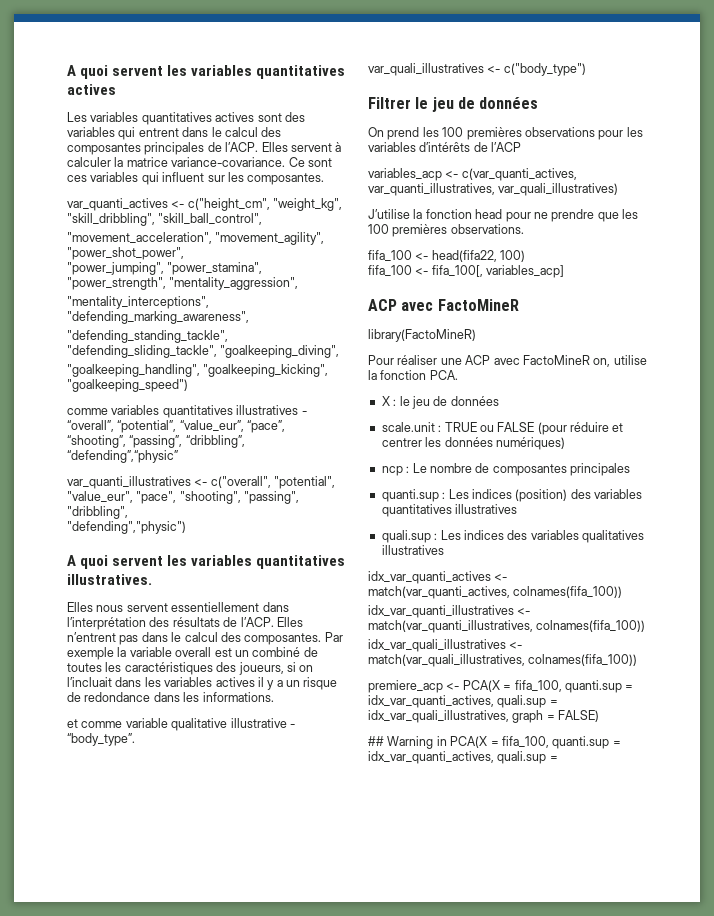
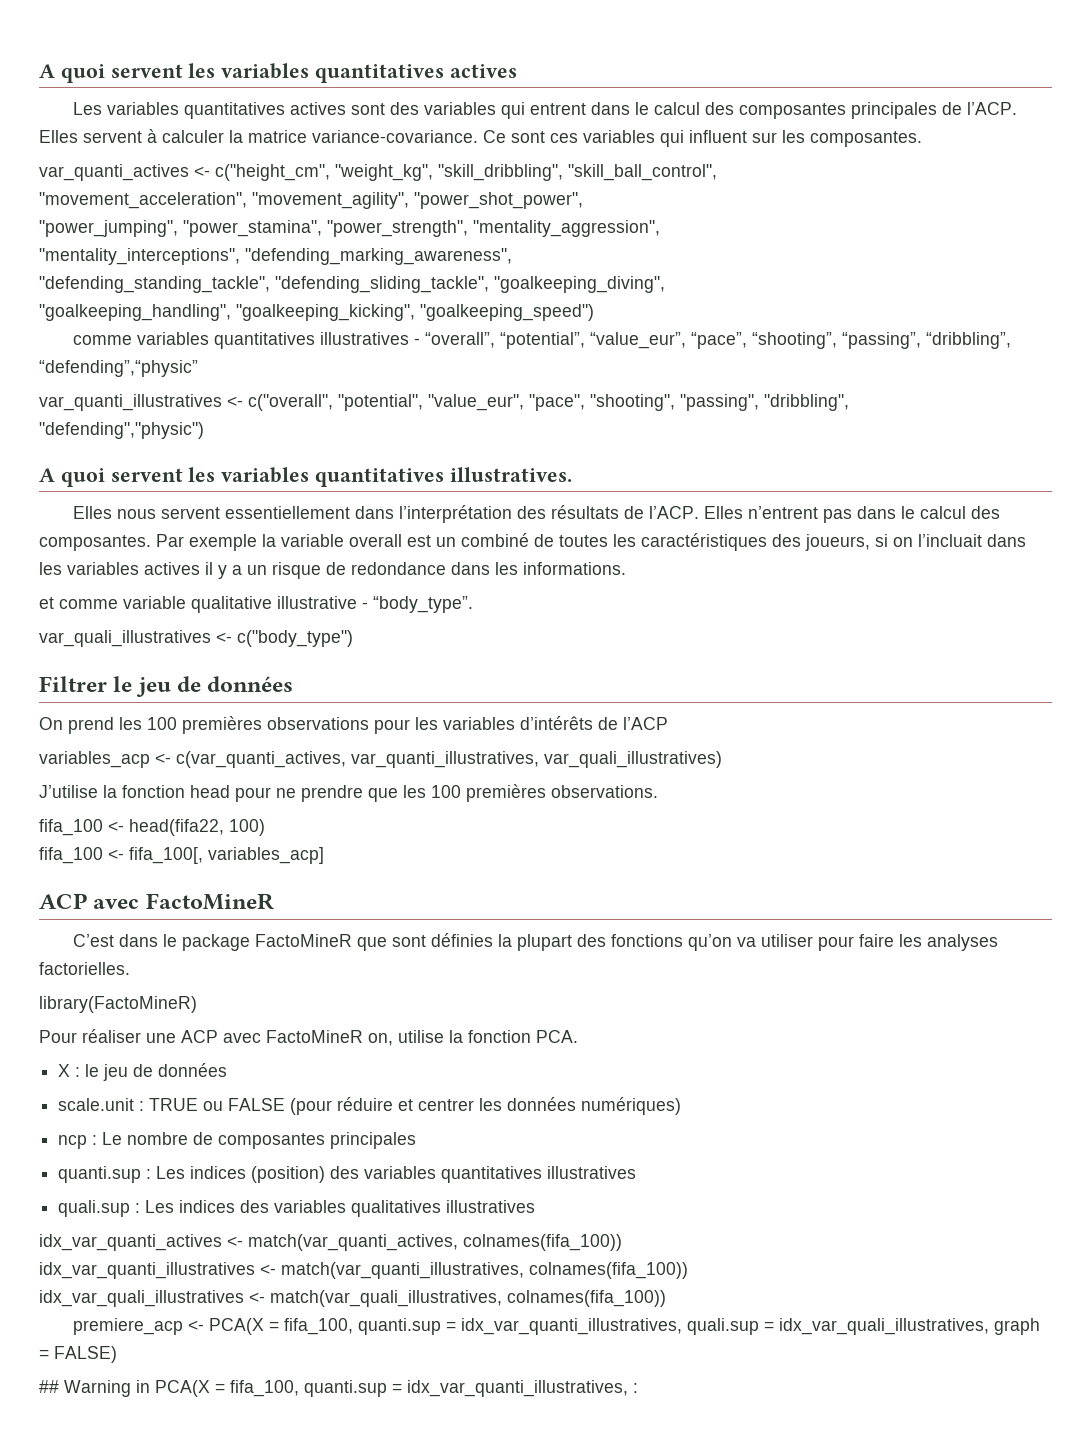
+ C’est dans le package FactoMineR que sont définies la plupart des fonctions qu’on va utiliser pour faire les analyses factorielles.
- premiere_acp <- PCA(X = fifa_100, quanti.sup = idx_var_quanti_actives, quali.sup = idx_var_quali_illustratives, graph = FALSE)
+ premiere_acp <- PCA(X = fifa_100, quanti.sup = idx_var_quanti_illustratives, quali.sup = idx_var_quali_illustratives, graph = FALSE)
- ## Warning in PCA(X = fifa_100, quanti.sup = idx_var_quanti_actives, quali.sup =
+ ## Warning in PCA(X = fifa_100, quanti.sup = idx_var_quanti_illustratives, :

